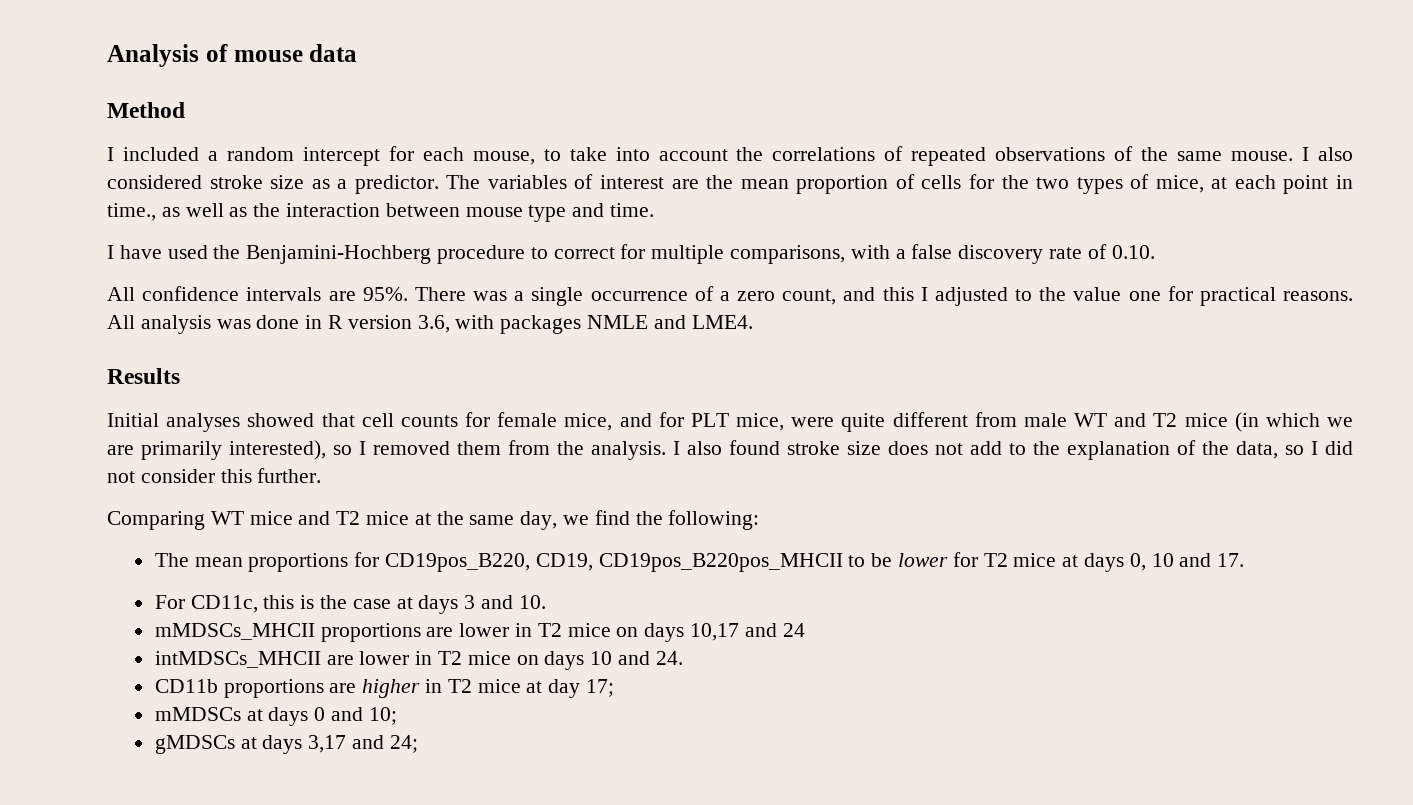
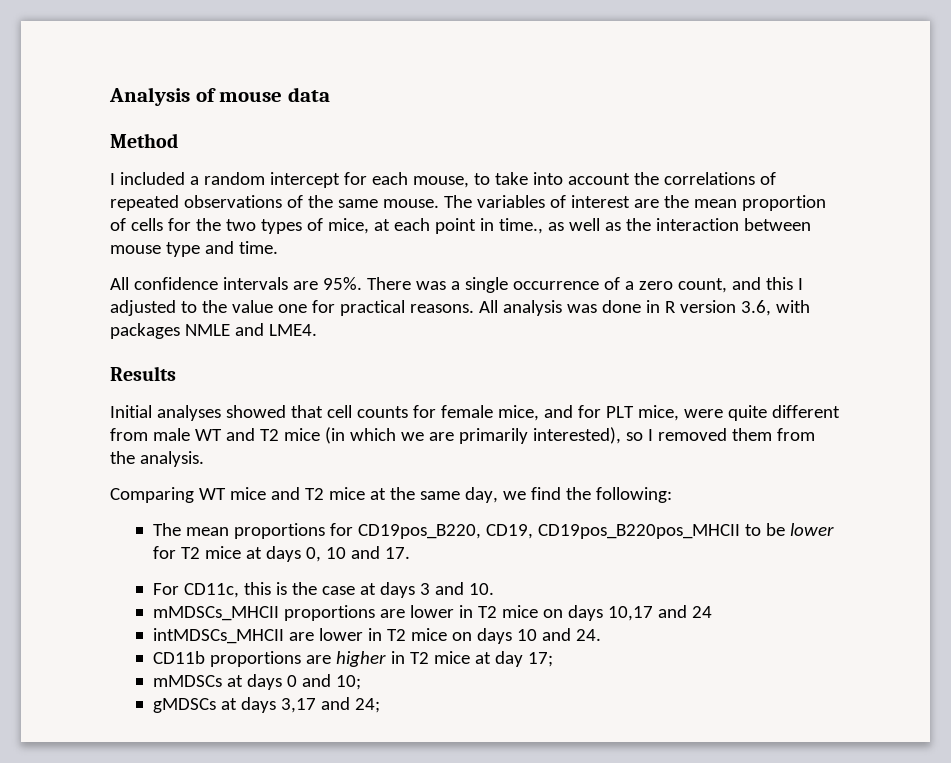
- I also considered stroke size as a predictor.
- I have used the Benjamini-Hochberg procedure to correct for multiple comparisons, with a false discovery rate of 0.10.
- I also found stroke size does not add to the explanation of the data, so I did not consider this further.

